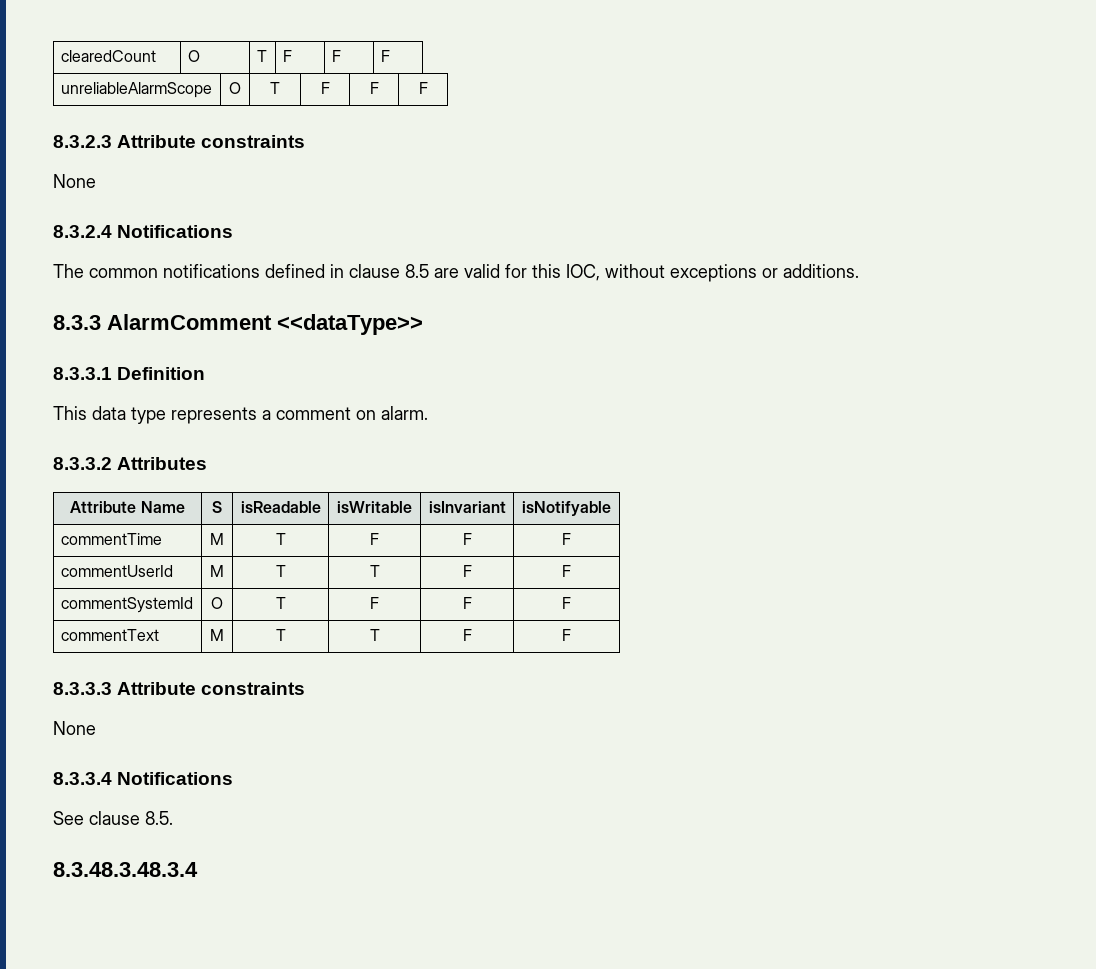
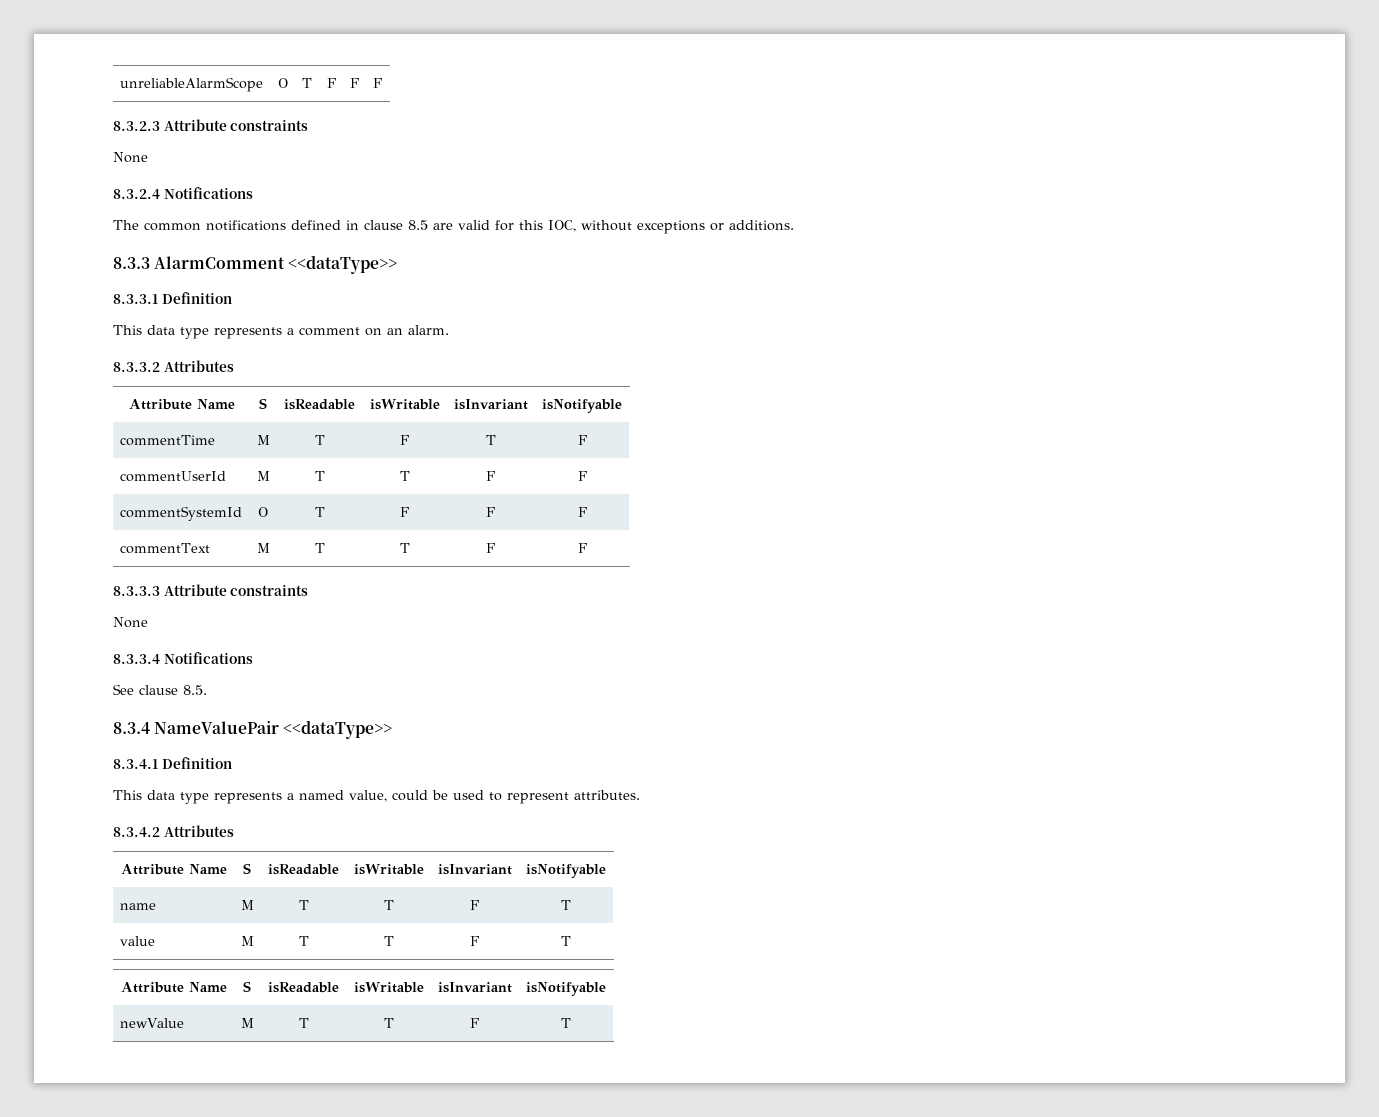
- clearedCount | O | T | F | F | F
- This data type represents a comment on alarm.
+ This data type represents a comment on an alarm.
- commentTime | M | T | F | F | F
+ commentTime | M | T | F | T | F
- 8.3.48.3.48.3.4
+ 8.3.4 NameValuePair <<dataType>>
+ 8.3.4.1 Definition
+ This data type represents a named value, could be used to represent attributes.
+ 8.3.4.2 Attributes
+ Attribute Name | S | isReadable | isWritable | isInvariant | isNotifyable
+ name | M | T | T | F | T
+ value | M | T | T | F | T
+ Attribute Name | S | isReadable | isWritable | isInvariant | isNotifyable
+ newValue | M | T | T | F | T

